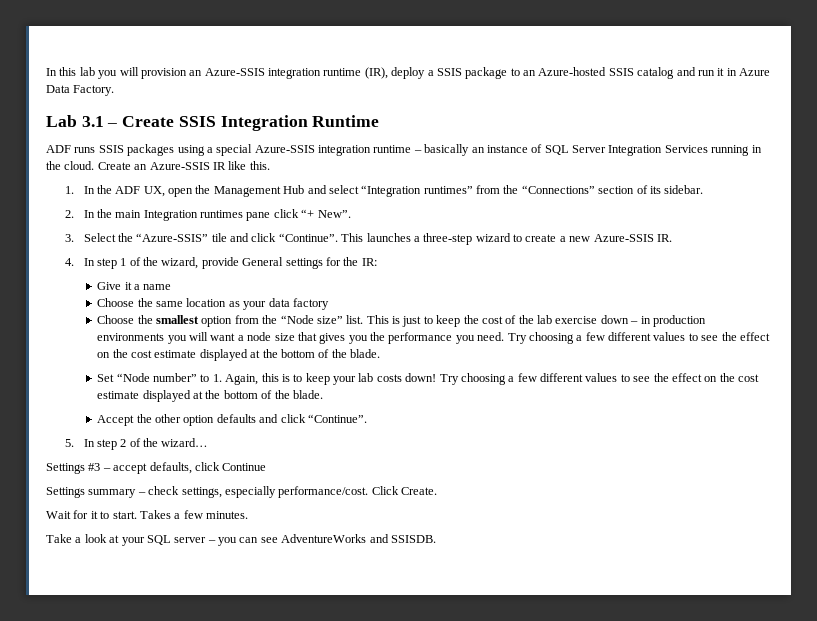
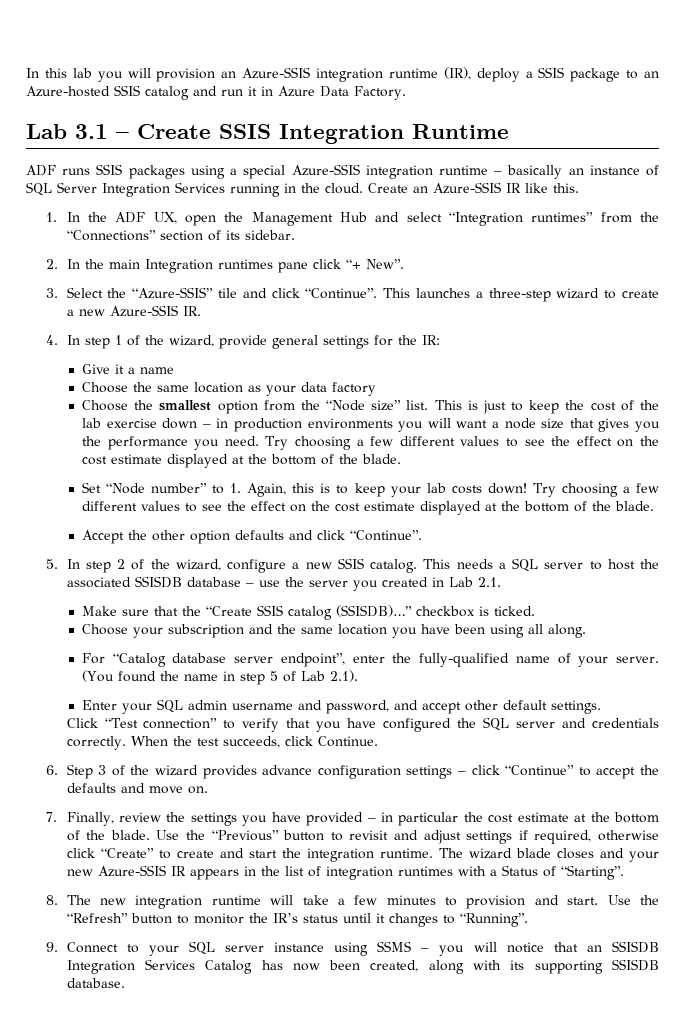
- 4. In step 1 of the wizard, provide General settings for the IR:
+ 4. In step 1 of the wizard, provide general settings for the IR:
- 5. In step 2 of the wizard…
- Settings #3 – accept defaults, click Continue
- Settings summary – check settings, especially performance/cost. Click Create.
- Wait for it to start. Takes a few minutes.
- Take a look at your SQL server – you can see AdventureWorks and SSISDB.
+ 5. In step 2 of the wizard, configure a new SSIS catalog. This needs a SQL server to host the associated SSISDB database – use the server you created in Lab 2.1.
+ Make sure that the “Create SSIS catalog (SSISDB)…” checkbox is ticked.
+ Choose your subscription and the same location you have been using all along.
+ For “Catalog database server endpoint”, enter the fully-qualified name of your server. (You found the name in step 5 of Lab 2.1).
+ Enter your SQL admin username and password, and accept other default settings.
+ Click “Test connection” to verify that you have configured the SQL server and credentials correctly. When the test succeeds, click Continue.
+ 6. Step 3 of the wizard provides advance configuration settings – click “Continue” to accept the defaults and move on.
+ 7. Finally, review the settings you have provided – in particular the cost estimate at the bottom of the blade. Use the “Previous” button to revisit and adjust settings if required, otherwise click “Create” to create and start the integration runtime. The wizard blade closes and your new Azure-SSIS IR appears in the list of integration runtimes with a Status of “Starting”.
+ 8. The new integration runtime will take a few minutes to provision and start. Use the “Refresh” button to monitor the IR’s status until it changes to “Running”.
+ 9. Connect to your SQL server instance using SSMS – you will notice that an SSISDB Integration Services Catalog has now been created, along with its supporting SSISDB database.

